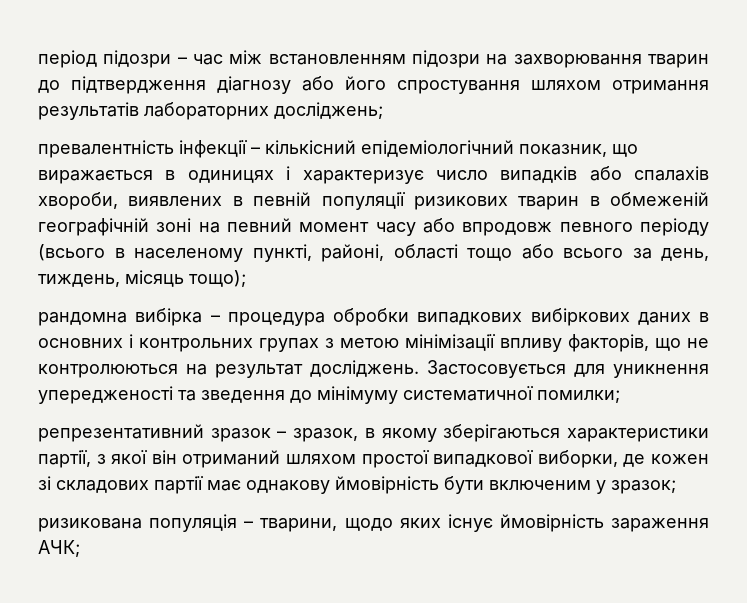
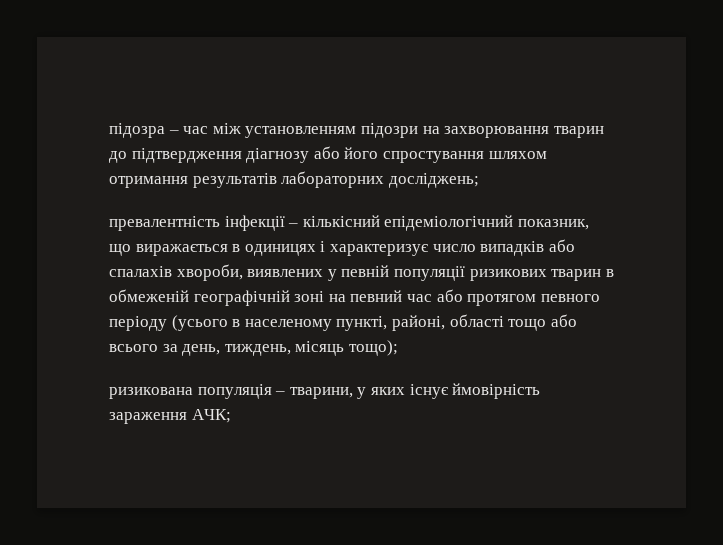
- період підозри – час між встановленням підозри на захворювання тварин до підтвердження діагнозу або його спростування шляхом отримання результатів лабораторних досліджень;
+ підозра – час між установленням підозри на захворювання тварин до підтвердження діагнозу або його спростування шляхом отримання результатів лабораторних досліджень;
- превалентність інфекції – кількісний епідеміологічний показник, що виражається в одиницях і характеризує число випадків або спалахів хвороби, виявлених в певній популяції ризикових тварин в обмеженій географічній зоні на певний момент часу або впродовж певного періоду (всього в населеному пункті, районі, області тощо або всього за день, тиждень, місяць тощо);
+ превалентність інфекції – кількісний епідеміологічний показник, що виражається в одиницях і характеризує число випадків або спалахів хвороби, виявлених у певній популяції ризикових тварин в обмеженій географічній зоні на певний час або протягом певного періоду (усього в населеному пункті, районі, області тощо або всього за день, тиждень, місяць тощо);
- рандомна вибірка – процедура обробки випадкових вибіркових даних в основних і контрольних групах з метою мінімізації впливу факторів, що не контролюються на результат досліджень. Застосовується для уникнення упередженості та зведення до мінімуму систематичної помилки;
- репрезентативний зразок – зразок, в якому зберігаються характеристики партії, з якої він отриманий шляхом простої випадкової виборки, де кожен зі складових партії має однакову ймовірність бути включеним у зразок;
- ризикована популяція – тварини, щодо яких існує ймовірність зараження АЧК;
+ ризикована популяція – тварини, у яких існує ймовірність зараження АЧК;

